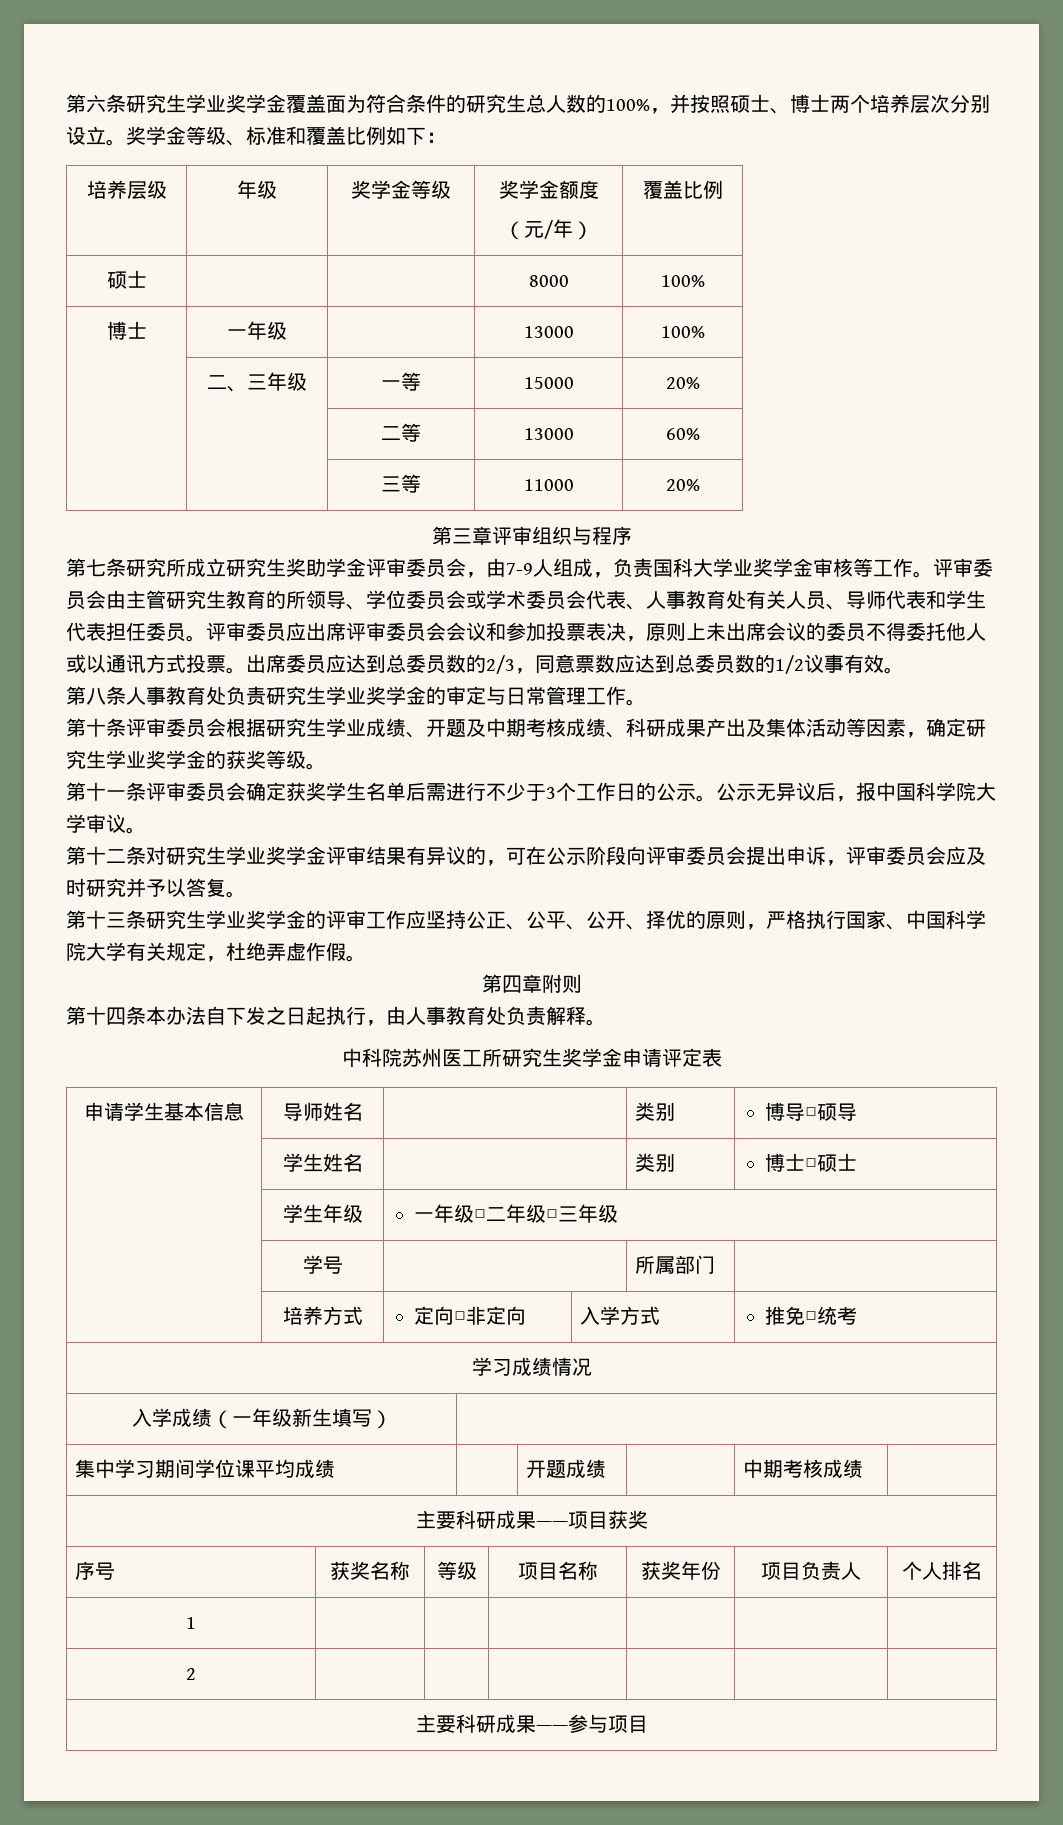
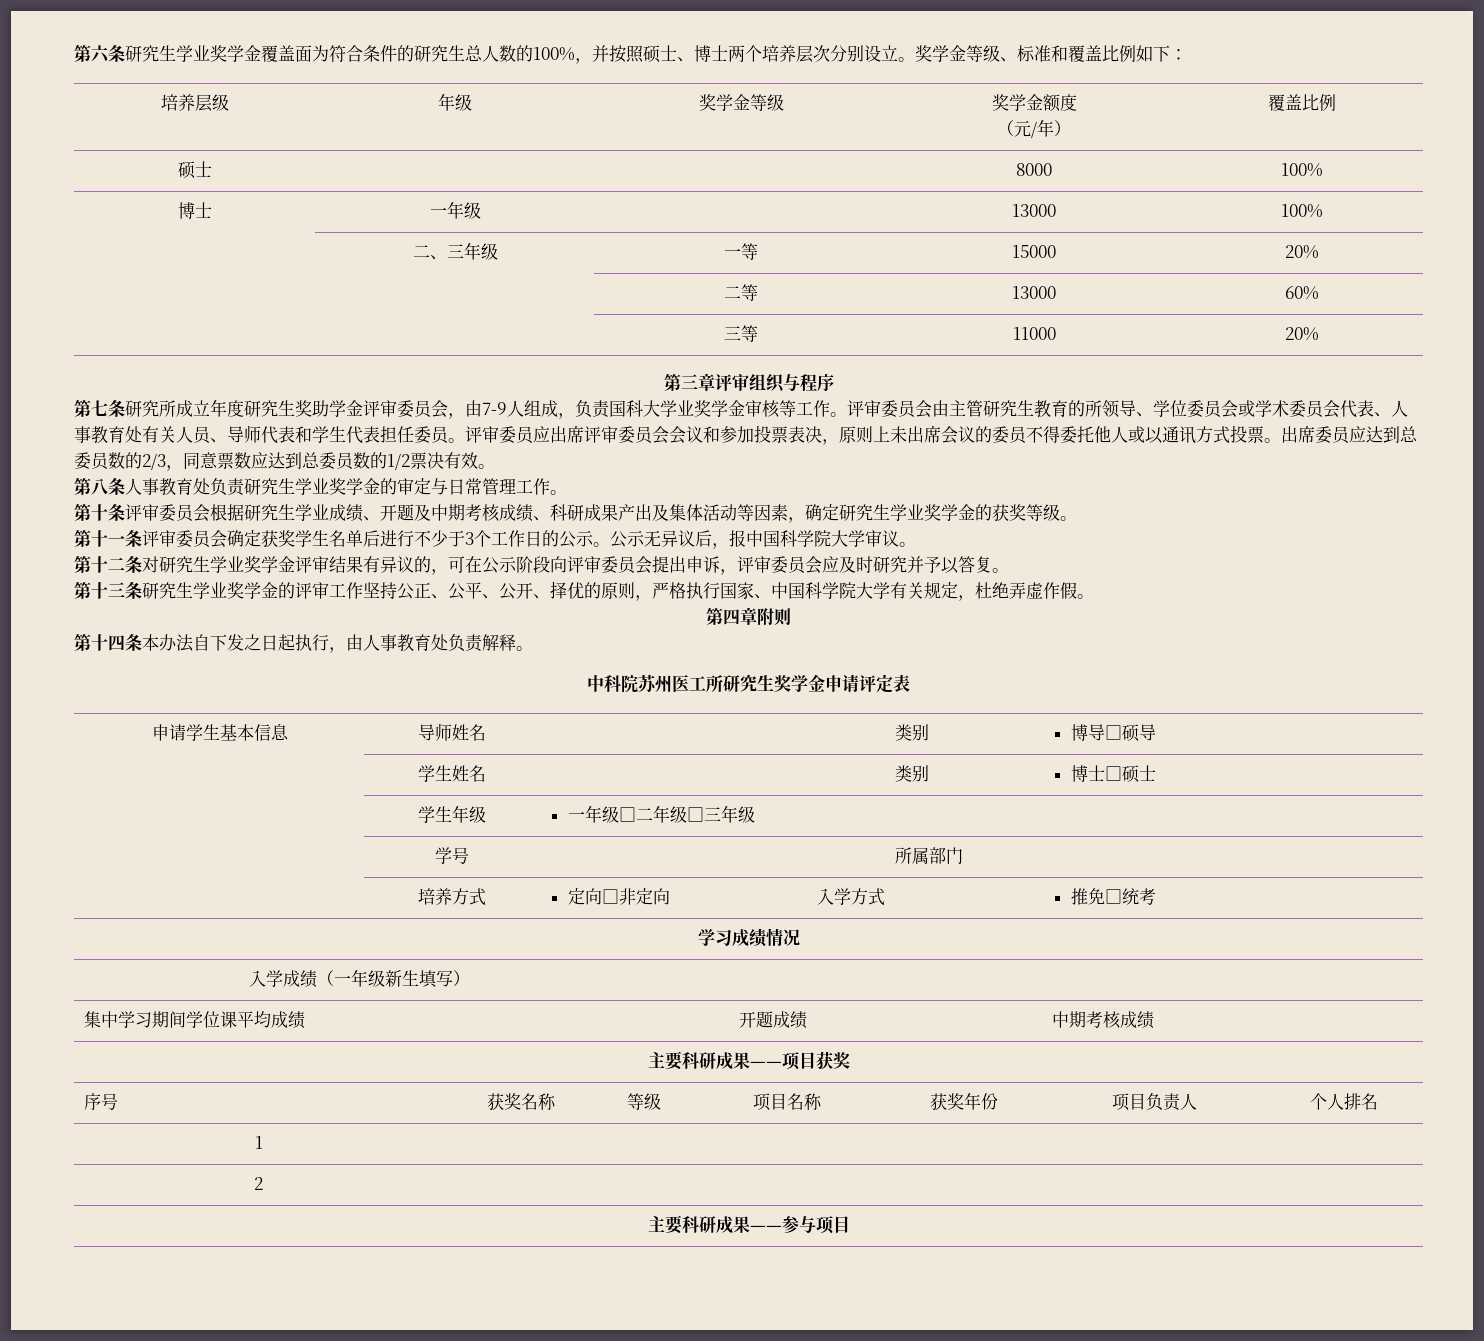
- 第七条研究所成立研究生奖助学金评审委员会，由7-9人组成，负责国科大学业奖学金审核等工作。
+ 第七条研究所成立年度研究生奖助学金评审委员会，由7-9人组成，负责国科大学业奖学金审核等工作。
- 出席委员应达到总委员数的2/3，同意票数应达到总委员数的1/2议事有效。
+ 出席委员应达到总委员数的2/3，同意票数应达到总委员数的1/2票决有效。
- 第十一条评审委员会确定获奖学生名单后需进行不少于3个工作日的公示。
+ 第十一条评审委员会确定获奖学生名单后进行不少于3个工作日的公示。
- 第十三条研究生学业奖学金的评审工作应坚持公正、公平、公开、择优的原则，严格执行国家、中国科学院大学有关规定，杜绝弄虚作假。
+ 第十三条研究生学业奖学金的评审工作坚持公正、公平、公开、择优的原则，严格执行国家、中国科学院大学有关规定，杜绝弄虚作假。

